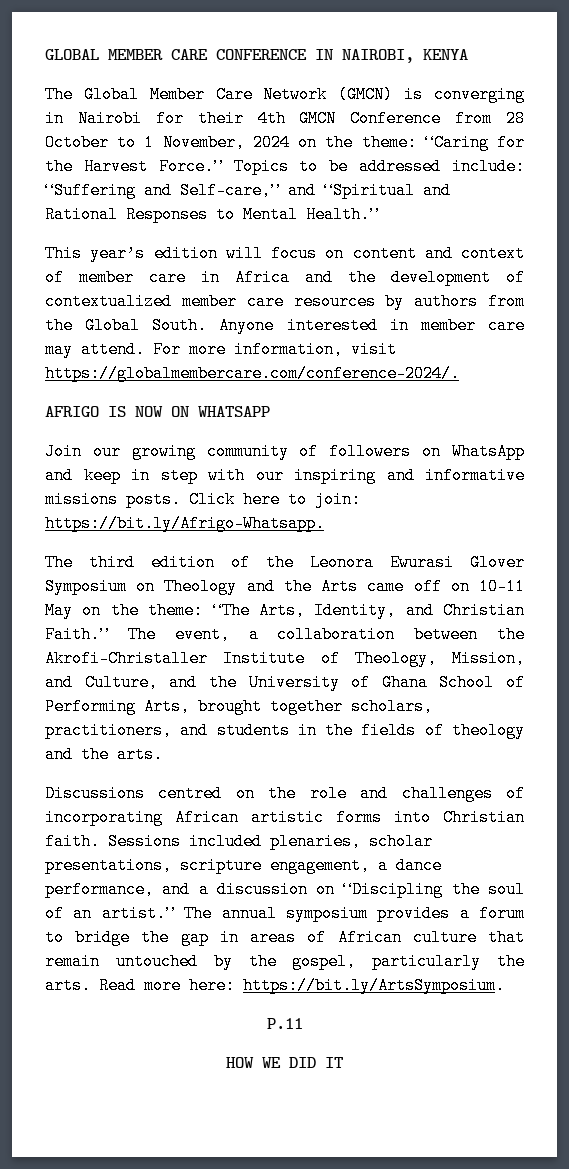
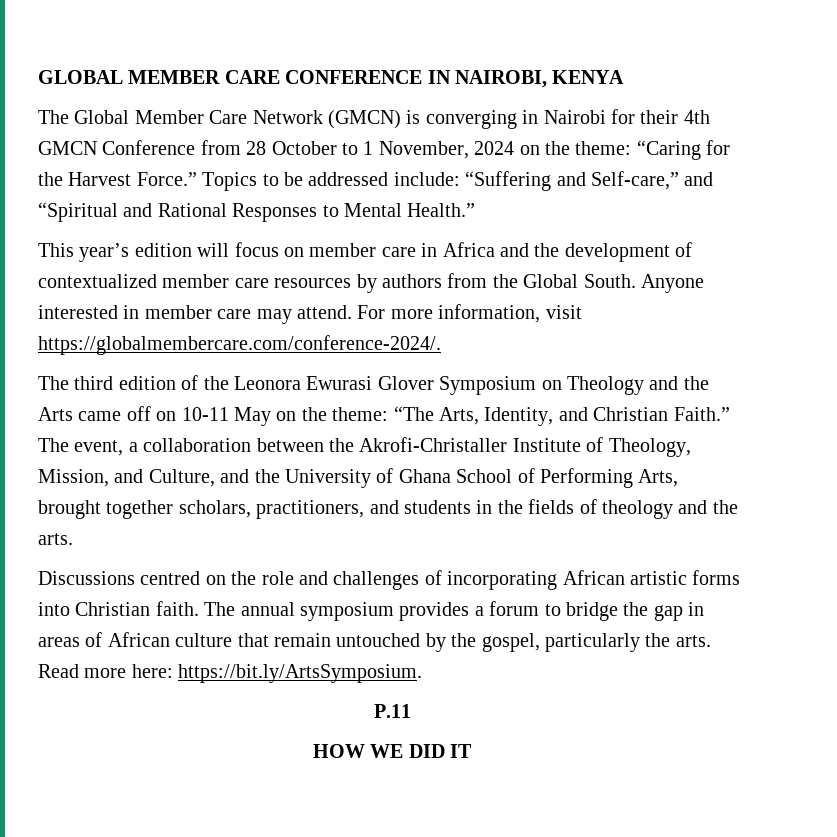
- This year’s edition will focus on content and context of member care in Africa and the development of contextualized member care resources by authors from the Global South.
+ This year’s edition will focus on member care in Africa and the development of contextualized member care resources by authors from the Global South.
- AFRIGO IS NOW ON WHATSAPP
- Join our growing community of followers on WhatsApp and keep in step with our inspiring and informative missions posts. Click here to join: https://bit.ly/Afrigo-Whatsapp.
- Sessions included plenaries, scholar presentations, scripture engagement, a dance performance, and a discussion on “Discipling the soul of an artist.”

